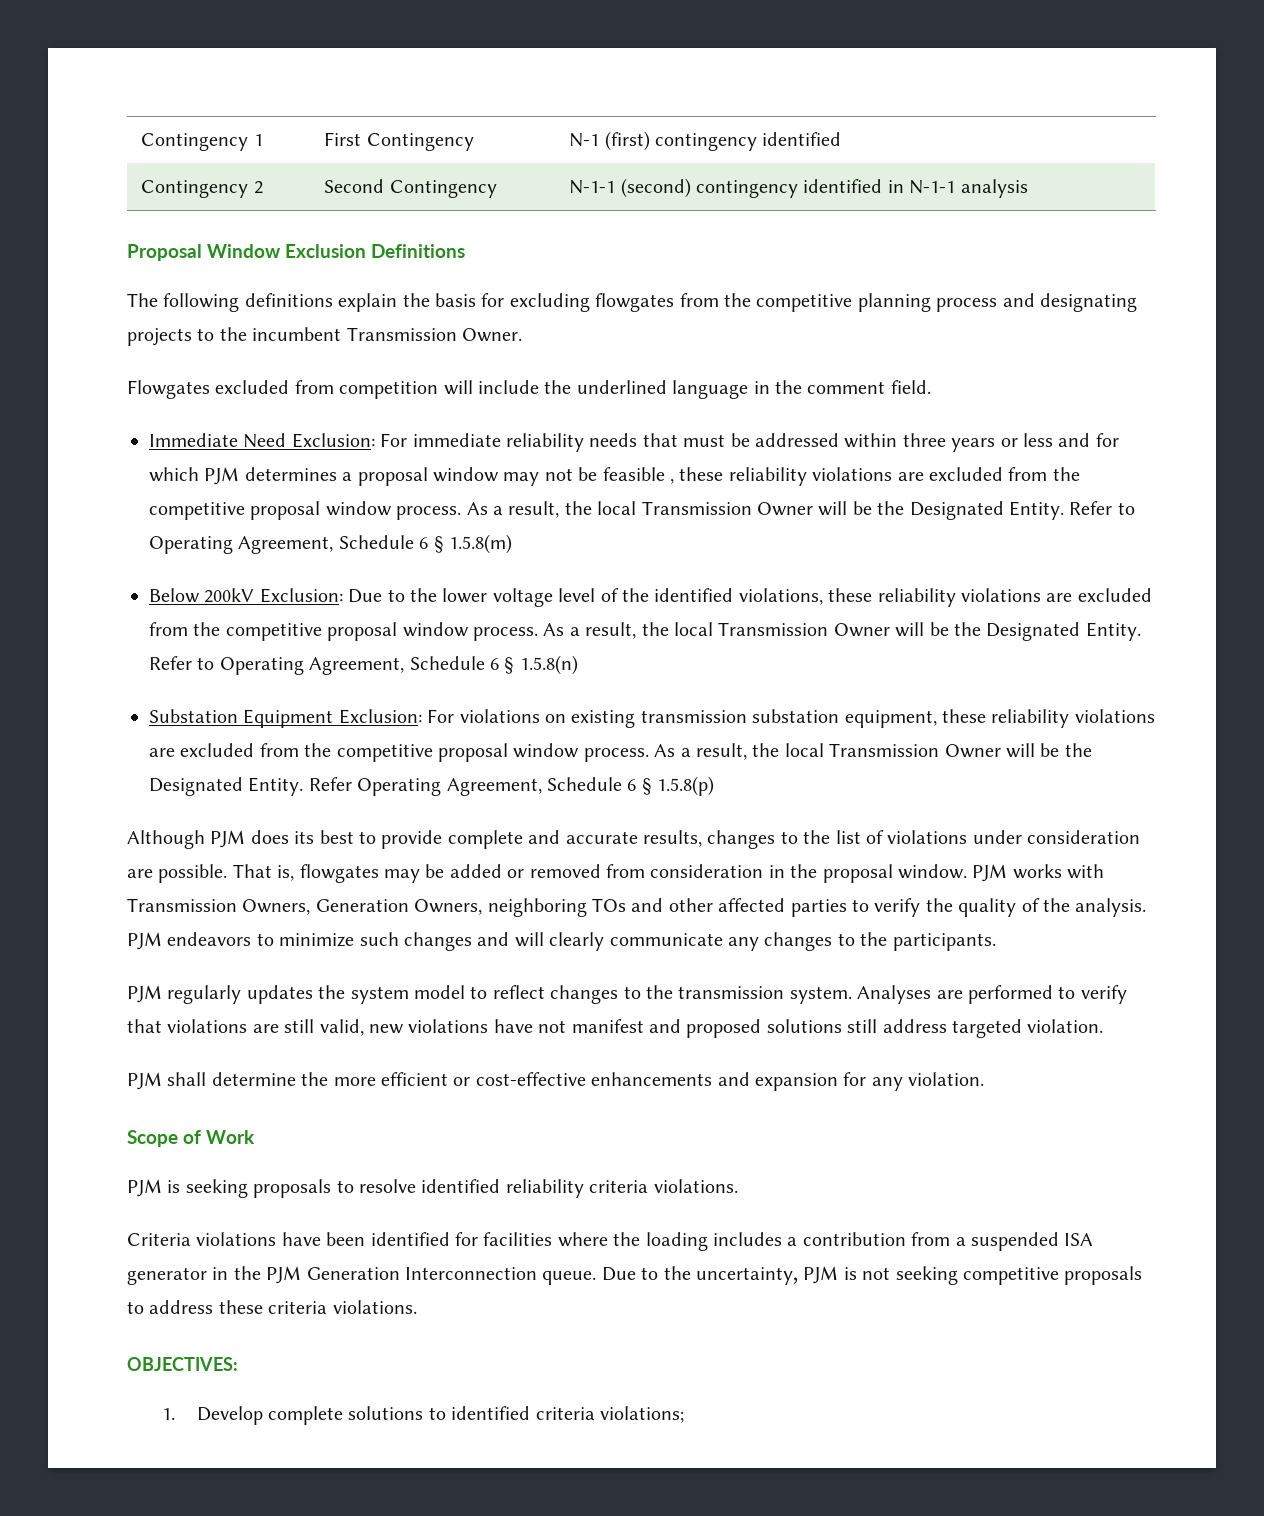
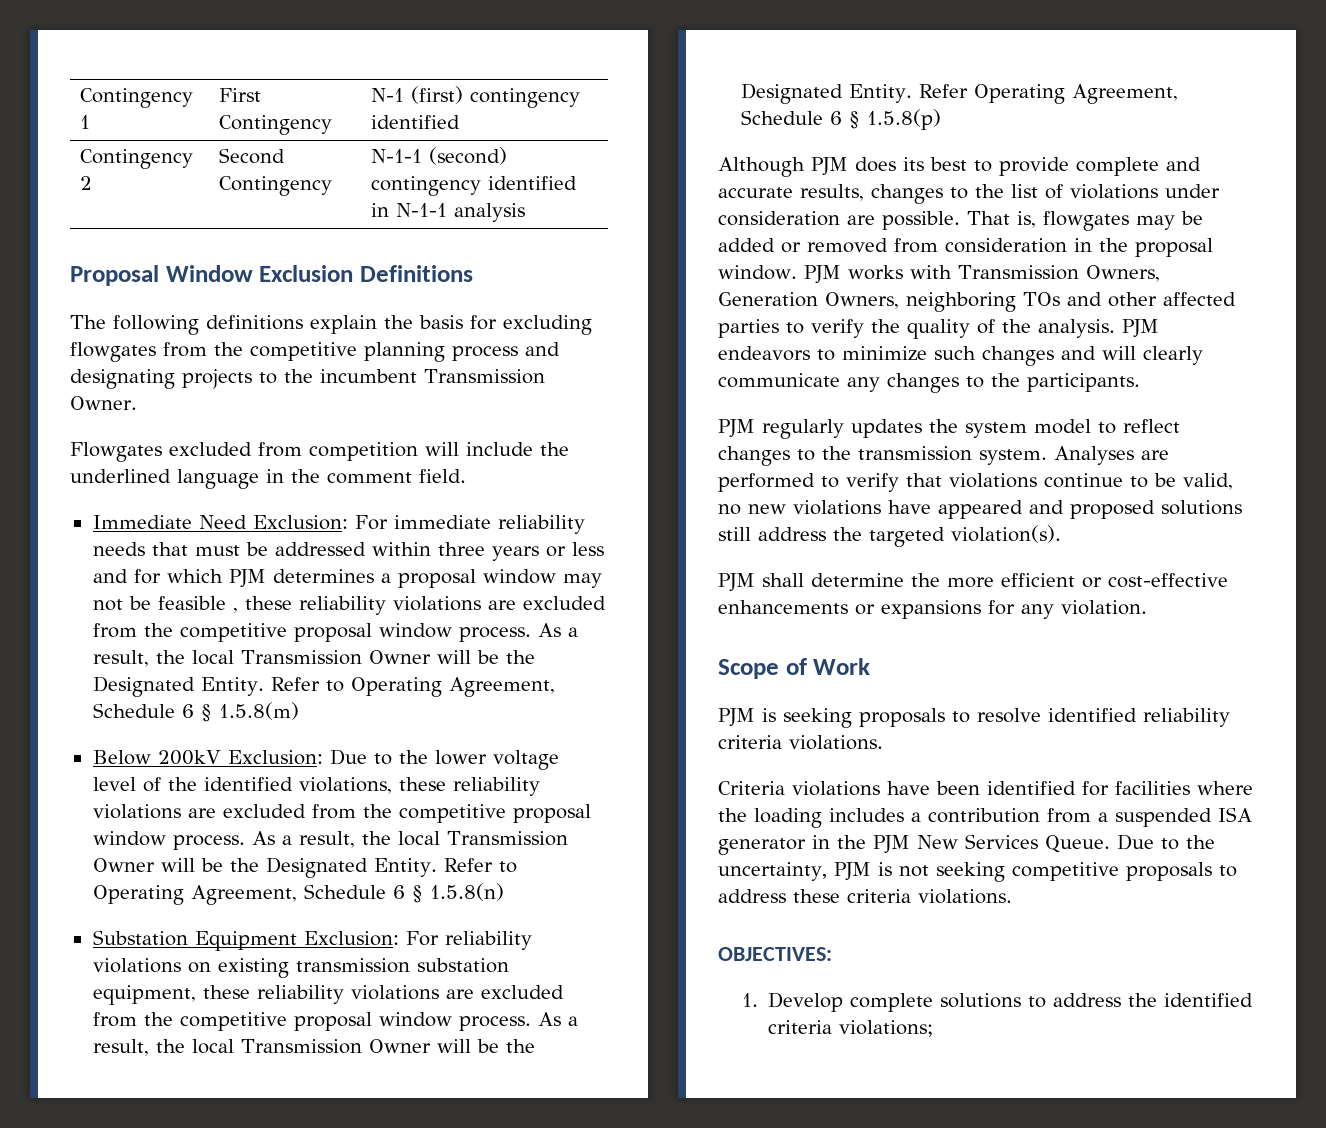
- Substation Equipment Exclusion: For violations on existing transmission substation equipment, these reliability violations are excluded from the competitive proposal window process.
+ Substation Equipment Exclusion: For reliability violations on existing transmission substation equipment, these reliability violations are excluded from the competitive proposal window process.
- Analyses are performed to verify that violations are still valid, new violations have not manifest and proposed solutions still address targeted violation.
+ Analyses are performed to verify that violations continue to be valid, no new violations have appeared and proposed solutions still address the targeted violation(s).
- PJM shall determine the more efficient or cost-effective enhancements and expansion for any violation.
+ PJM shall determine the more efficient or cost-effective enhancements or expansions for any violation.
- Criteria violations have been identified for facilities where the loading includes a contribution from a suspended ISA generator in the PJM Generation Interconnection queue.
+ Criteria violations have been identified for facilities where the loading includes a contribution from a suspended ISA generator in the PJM New Services Queue.
- 1. Develop complete solutions to identified criteria violations;
+ 1. Develop complete solutions to address the identified criteria violations;

